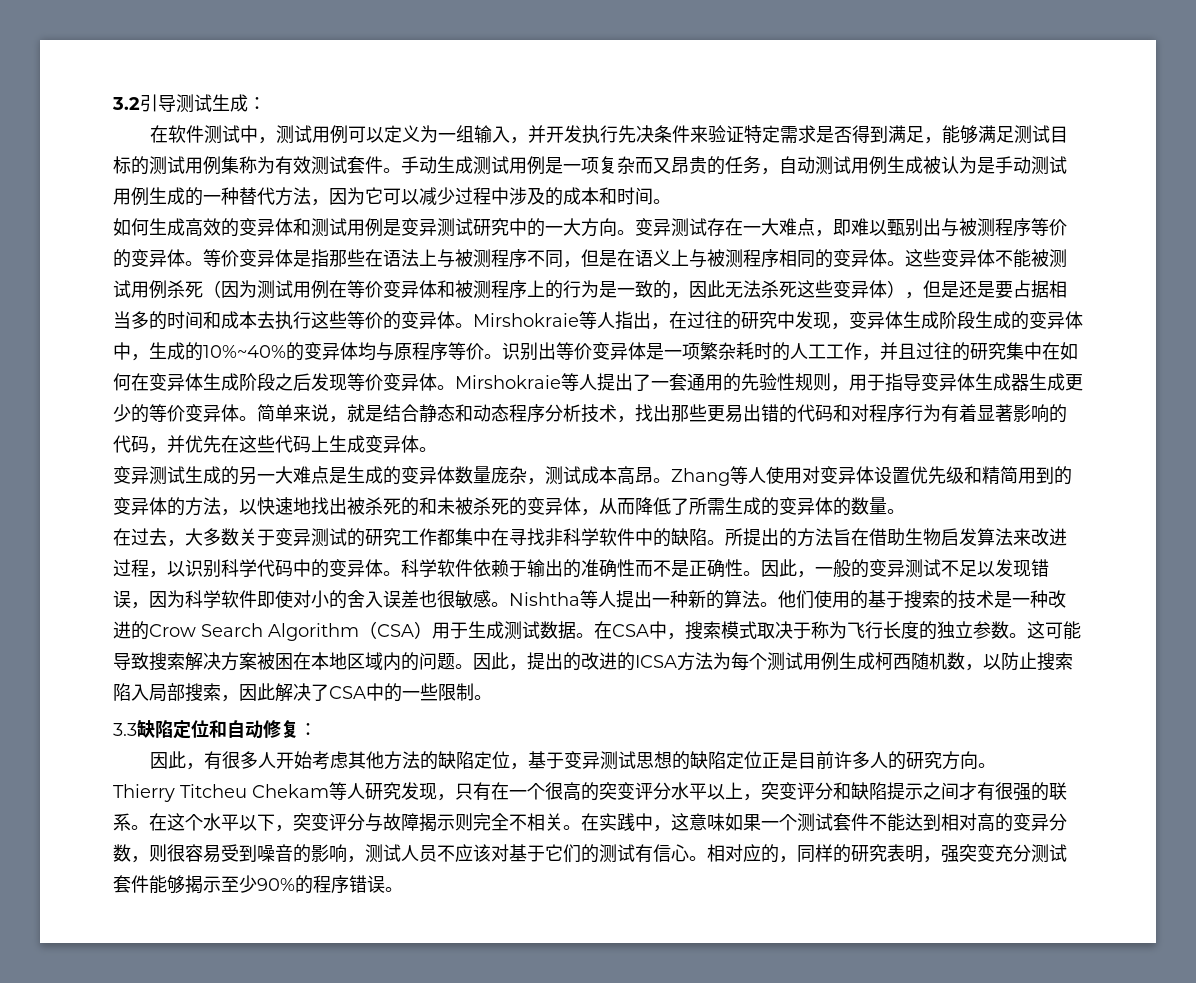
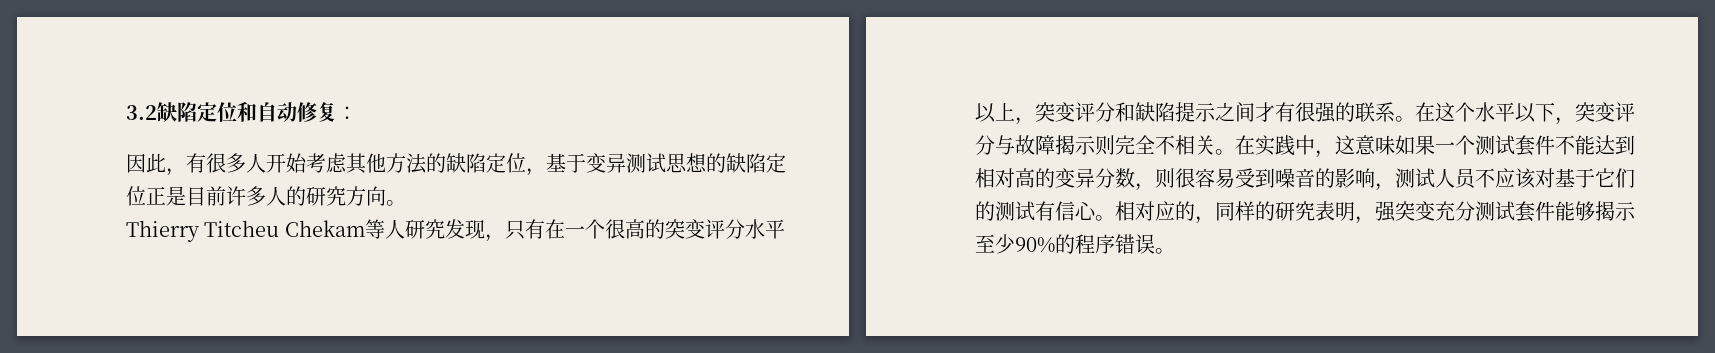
- 3.2引导测试生成：
- 在软件测试中，测试用例可以定义为一组输入，并开发执行先决条件来验证特定需求是否得到满足，能够满足测试目标的测试用例集称为有效测试套件。手动生成测试用例是一项复杂而又昂贵的任务，自动测试用例生成被认为是手动测试用例生成的一种替代方法，因为它可以减少过程中涉及的成本和时间。
- 如何生成高效的变异体和测试用例是变异测试研究中的一大方向。变异测试存在一大难点，即难以甄别出与被测程序等价的变异体。等价变异体是指那些在语法上与被测程序不同，但是在语义上与被测程序相同的变异体。这些变异体不能被测试用例杀死（因为测试用例在等价变异体和被测程序上的行为是一致的，因此无法杀死这些变异体），但是还是要占据相当多的时间和成本去执行这些等价的变异体。Mirshokraie等人指出，在过往的研究中发现，变异体生成阶段生成的变异体中，生成的10%~40%的变异体均与原程序等价。识别出等价变异体是一项繁杂耗时的人工工作，并且过往的研究集中在如何在变异体生成阶段之后发现等价变异体。Mirshokraie等人提出了一套通用的先验性规则，用于指导变异体生成器生成更少的等价变异体。简单来说，就是结合静态和动态程序分析技术，找出那些更易出错的代码和对程序行为有着显著影响的代码，并优先在这些代码上生成变异体。
- 变异测试生成的另一大难点是生成的变异体数量庞杂，测试成本高昂。Zhang等人使用对变异体设置优先级和精简用到的变异体的方法，以快速地找出被杀死的和未被杀死的变异体，从而降低了所需生成的变异体的数量。
- 在过去，大多数关于变异测试的研究工作都集中在寻找非科学软件中的缺陷。所提出的方法旨在借助生物启发算法来改进过程，以识别科学代码中的变异体。科学软件依赖于输出的准确性而不是正确性。因此，一般的变异测试不足以发现错误，因为科学软件即使对小的舍入误差也很敏感。Nishtha等人提出一种新的算法。他们使用的基于搜索的技术是一种改进的Crow Search Algorithm（CSA）用于生成测试数据。在CSA中，搜索模式取决于称为飞行长度的独立参数。这可能导致搜索解决方案被困在本地区域内的问题。因此，提出的改进的ICSA方法为每个测试用例生成柯西随机数，以防止搜索陷入局部搜索，因此解决了CSA中的一些限制。
- 3.3缺陷定位和自动修复：
+ 3.2缺陷定位和自动修复：

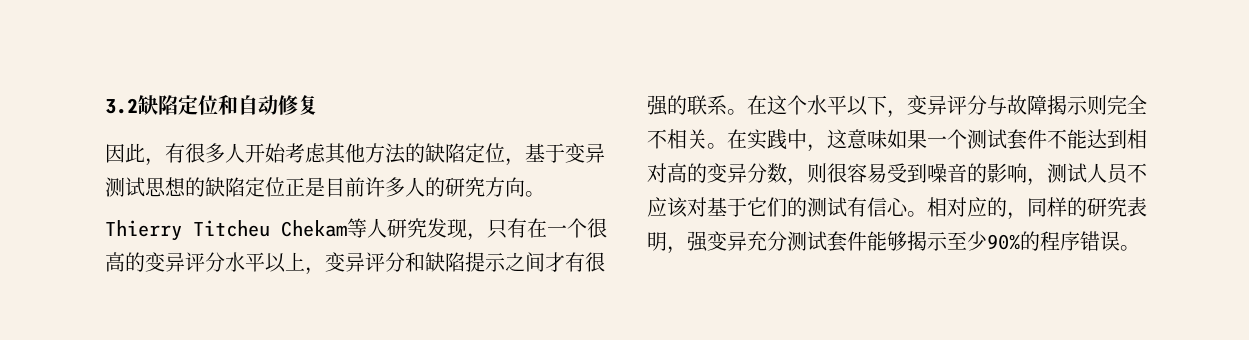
- 3.2缺陷定位和自动修复：
+ 3.2缺陷定位和自动修复
- Thierry Titcheu Chekam等人研究发现，只有在一个很高的突变评分水平以上，突变评分和缺陷提示之间才有很强的联系。
+ Thierry Titcheu Chekam等人研究发现，只有在一个很高的变异评分水平以上，变异评分和缺陷提示之间才有很强的联系。
- 在这个水平以下，突变评分与故障揭示则完全不相关。
+ 在这个水平以下，变异评分与故障揭示则完全不相关。
- 相对应的，同样的研究表明，强突变充分测试套件能够揭示至少90%的程序错误。
+ 相对应的，同样的研究表明，强变异充分测试套件能够揭示至少90%的程序错误。

